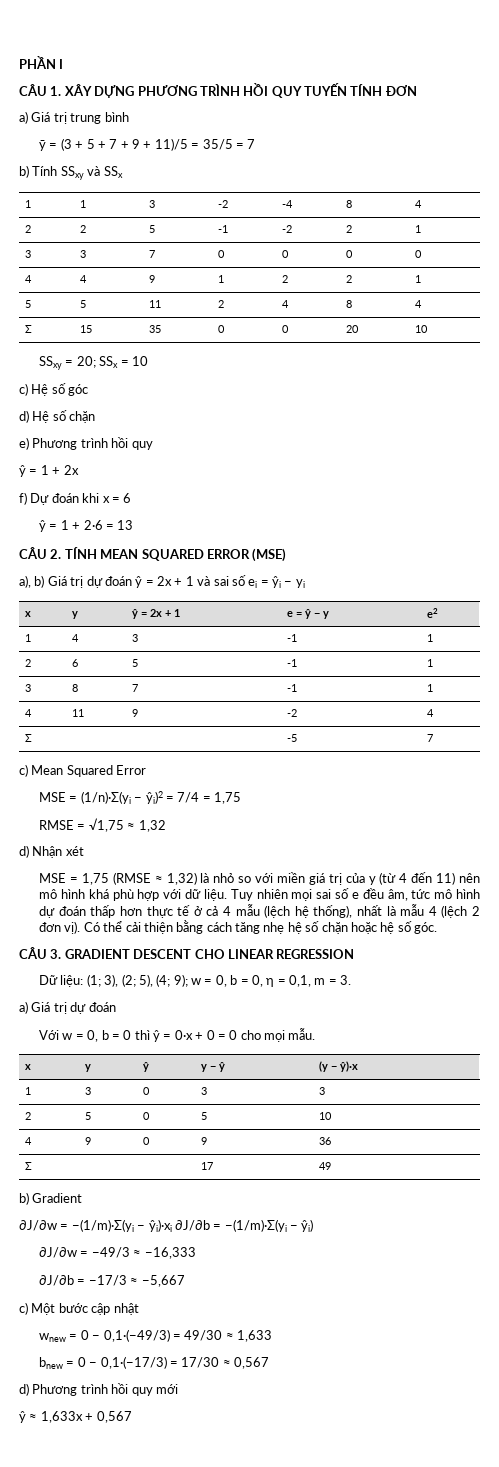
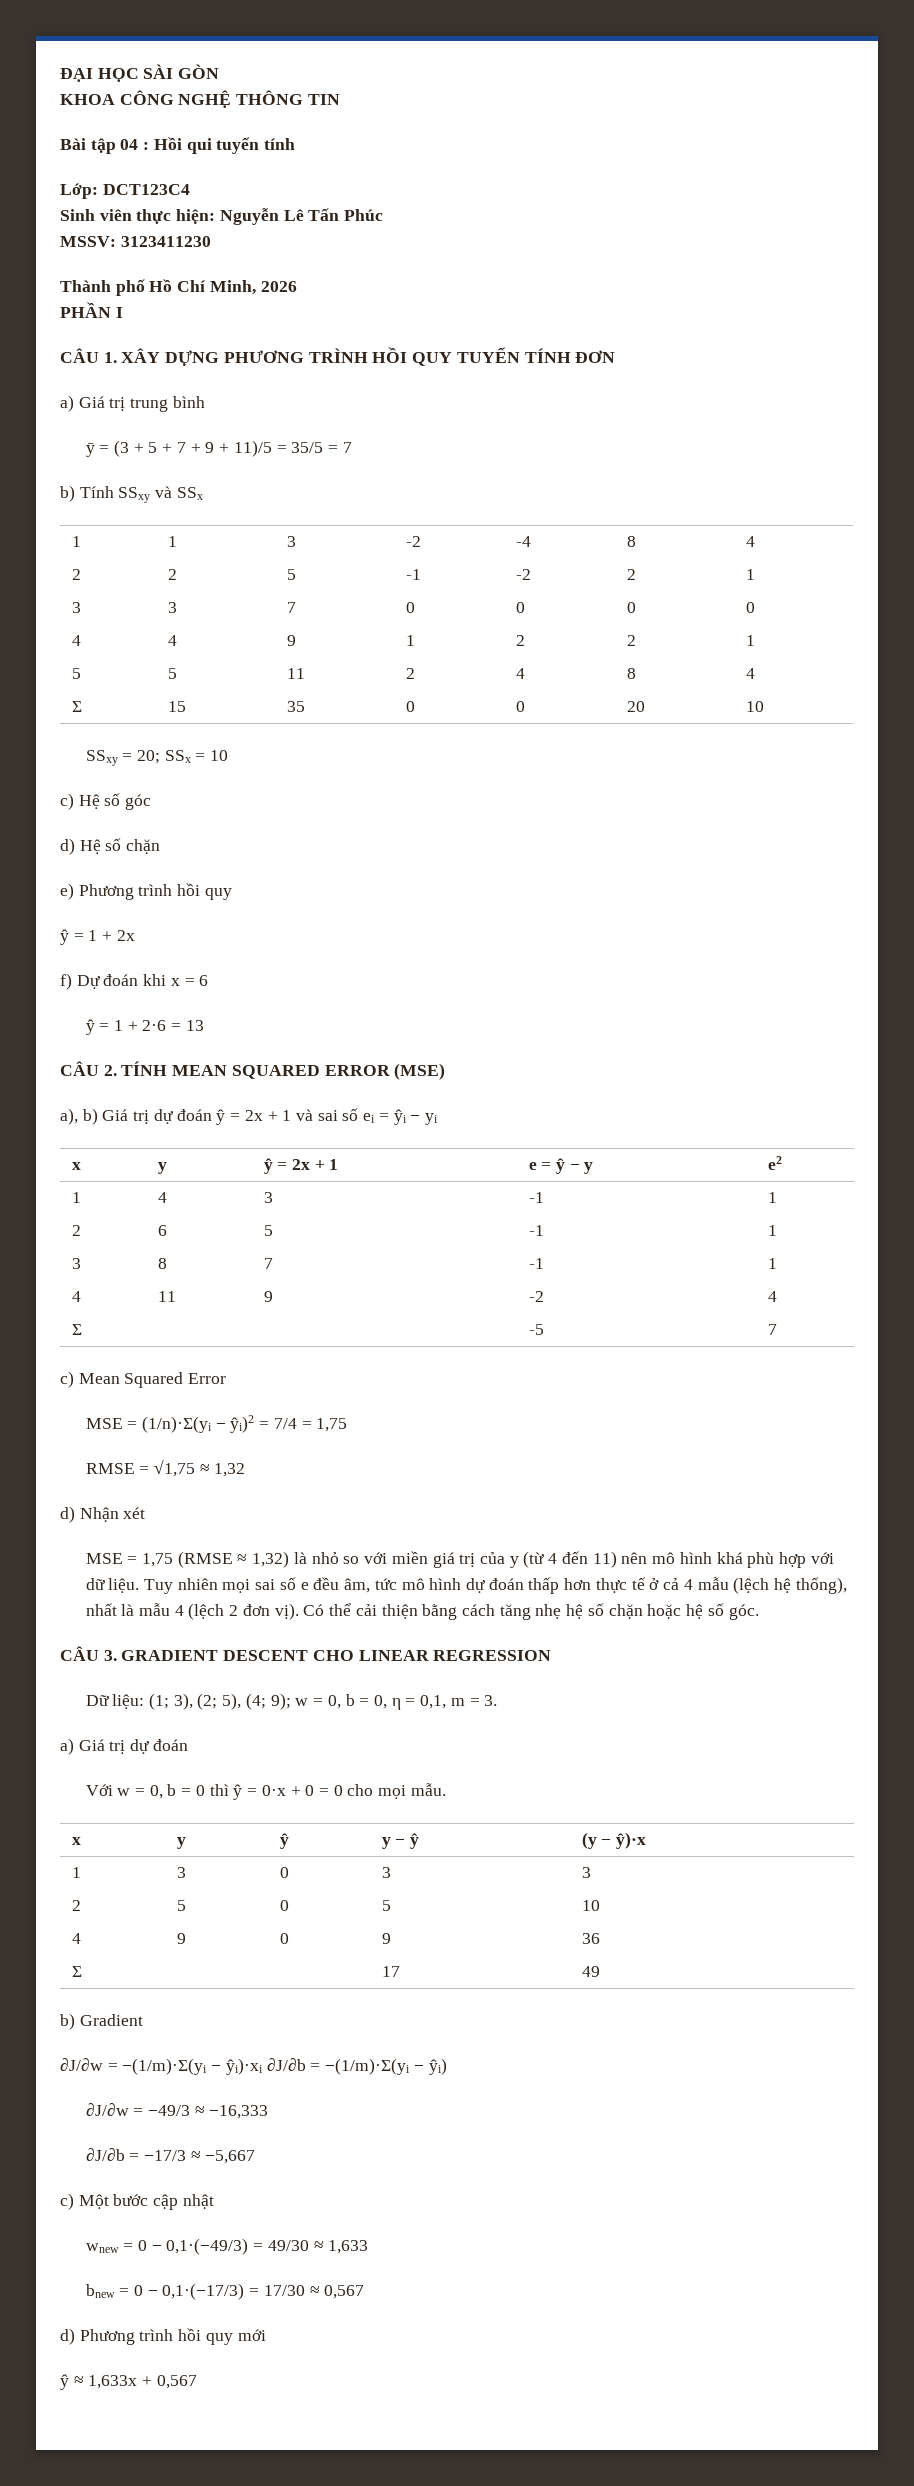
+ ĐẠI HỌC SÀI GÒN
+ KHOA CÔNG NGHỆ THÔNG TIN
+ Bài tập 04 : Hồi qui tuyến tính
+ Lớp: DCT123C4
+ Sinh viên thực hiện: Nguyễn Lê Tấn Phúc
+ MSSV: 3123411230
+ Thành phố Hồ Chí Minh, 2026

